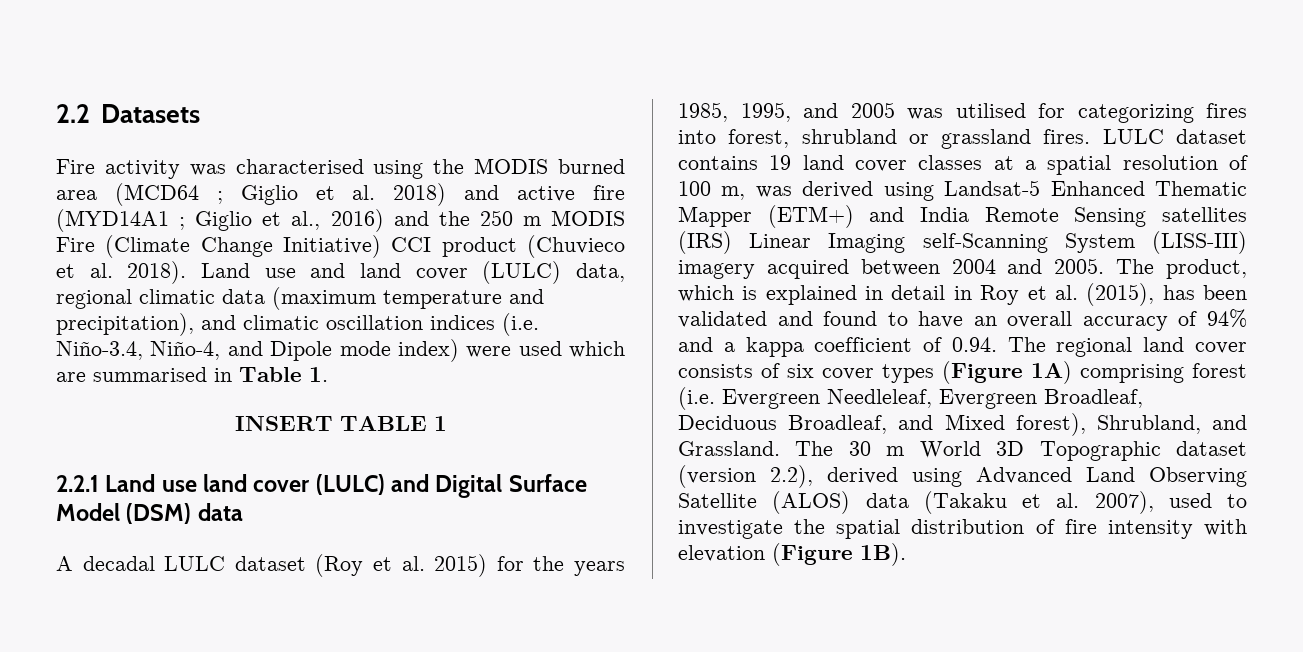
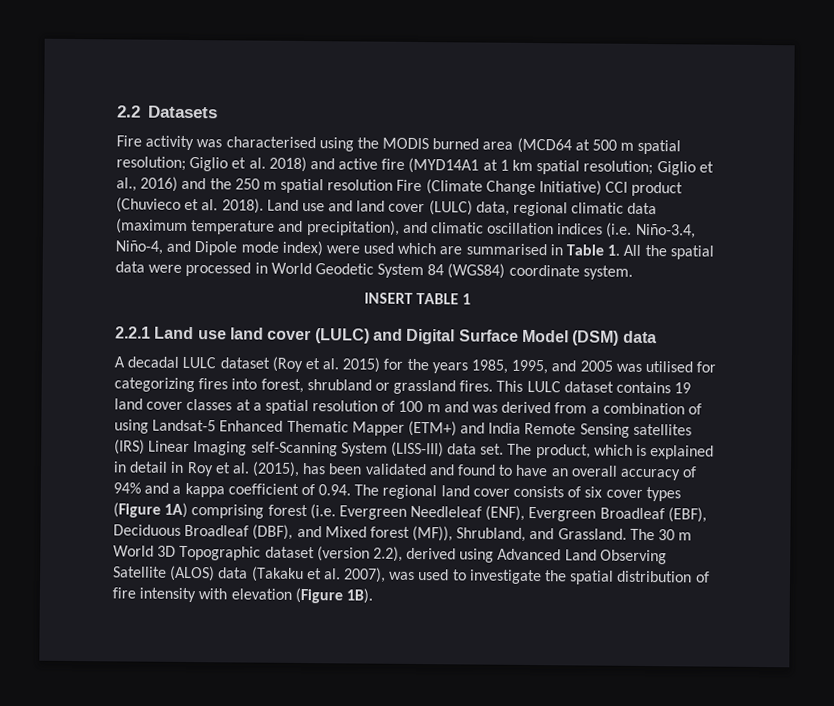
- Fire activity was characterised using the MODIS burned area (MCD64 ; Giglio et al. 2018) and active fire (MYD14A1 ; Giglio et al., 2016) and the 250 m MODIS Fire (Climate Change Initiative) CCI product (Chuvieco et al. 2018).
+ Fire activity was characterised using the MODIS burned area (MCD64 at 500 m spatial resolution; Giglio et al. 2018) and active fire (MYD14A1 at 1 km spatial resolution; Giglio et al., 2016) and the 250 m spatial resolution Fire (Climate Change Initiative) CCI product (Chuvieco et al. 2018).
- Land use and land cover (LULC) data, regional climatic data (maximum temperature and precipitation), and climatic oscillation indices (i.e. Niño-3.4, Niño-4, and Dipole mode index) were used which are summarised in Table 1.
+ Land use and land cover (LULC) data, regional climatic data (maximum temperature and precipitation), and climatic oscillation indices (i.e. Niño-3.4, Niño-4, and Dipole mode index) were used which are summarised in Table 1. All the spatial data were processed in World Geodetic System 84 (WGS84) coordinate system.
- LULC dataset contains 19 land cover classes at a spatial resolution of 100 m, was derived using Landsat-5 Enhanced Thematic Mapper (ETM+) and India Remote Sensing satellites (IRS) Linear Imaging self-Scanning System (LISS-III) imagery acquired between 2004 and 2005.
+ This LULC dataset contains 19 land cover classes at a spatial resolution of 100 m and was derived from a combination of using Landsat-5 Enhanced Thematic Mapper (ETM+) and India Remote Sensing satellites (IRS) Linear Imaging self-Scanning System (LISS-III) data set.
- The product, which is explained in detail in Roy et al. (2015), has been validated and found to have an overall accuracy of 94% and a kappa coefficient of 0.94. The regional land cover consists of six cover types (Figure 1A) comprising forest (i.e. Evergreen Needleleaf, Evergreen Broadleaf, Deciduous Broadleaf, and Mixed forest), Shrubland, and Grassland.
+ The product, which is explained in detail in Roy et al. (2015), has been validated and found to have an overall accuracy of 94% and a kappa coefficient of 0.94. The regional land cover consists of six cover types (Figure 1A) comprising forest (i.e. Evergreen Needleleaf (ENF), Evergreen Broadleaf (EBF), Deciduous Broadleaf (DBF), and Mixed forest (MF)), Shrubland, and Grassland.
- The 30 m World 3D Topographic dataset (version 2.2), derived using Advanced Land Observing Satellite (ALOS) data (Takaku et al. 2007), used to investigate the spatial distribution of fire intensity with elevation (Figure 1B).
+ The 30 m World 3D Topographic dataset (version 2.2), derived using Advanced Land Observing Satellite (ALOS) data (Takaku et al. 2007), was used to investigate the spatial distribution of fire intensity with elevation (Figure 1B).

